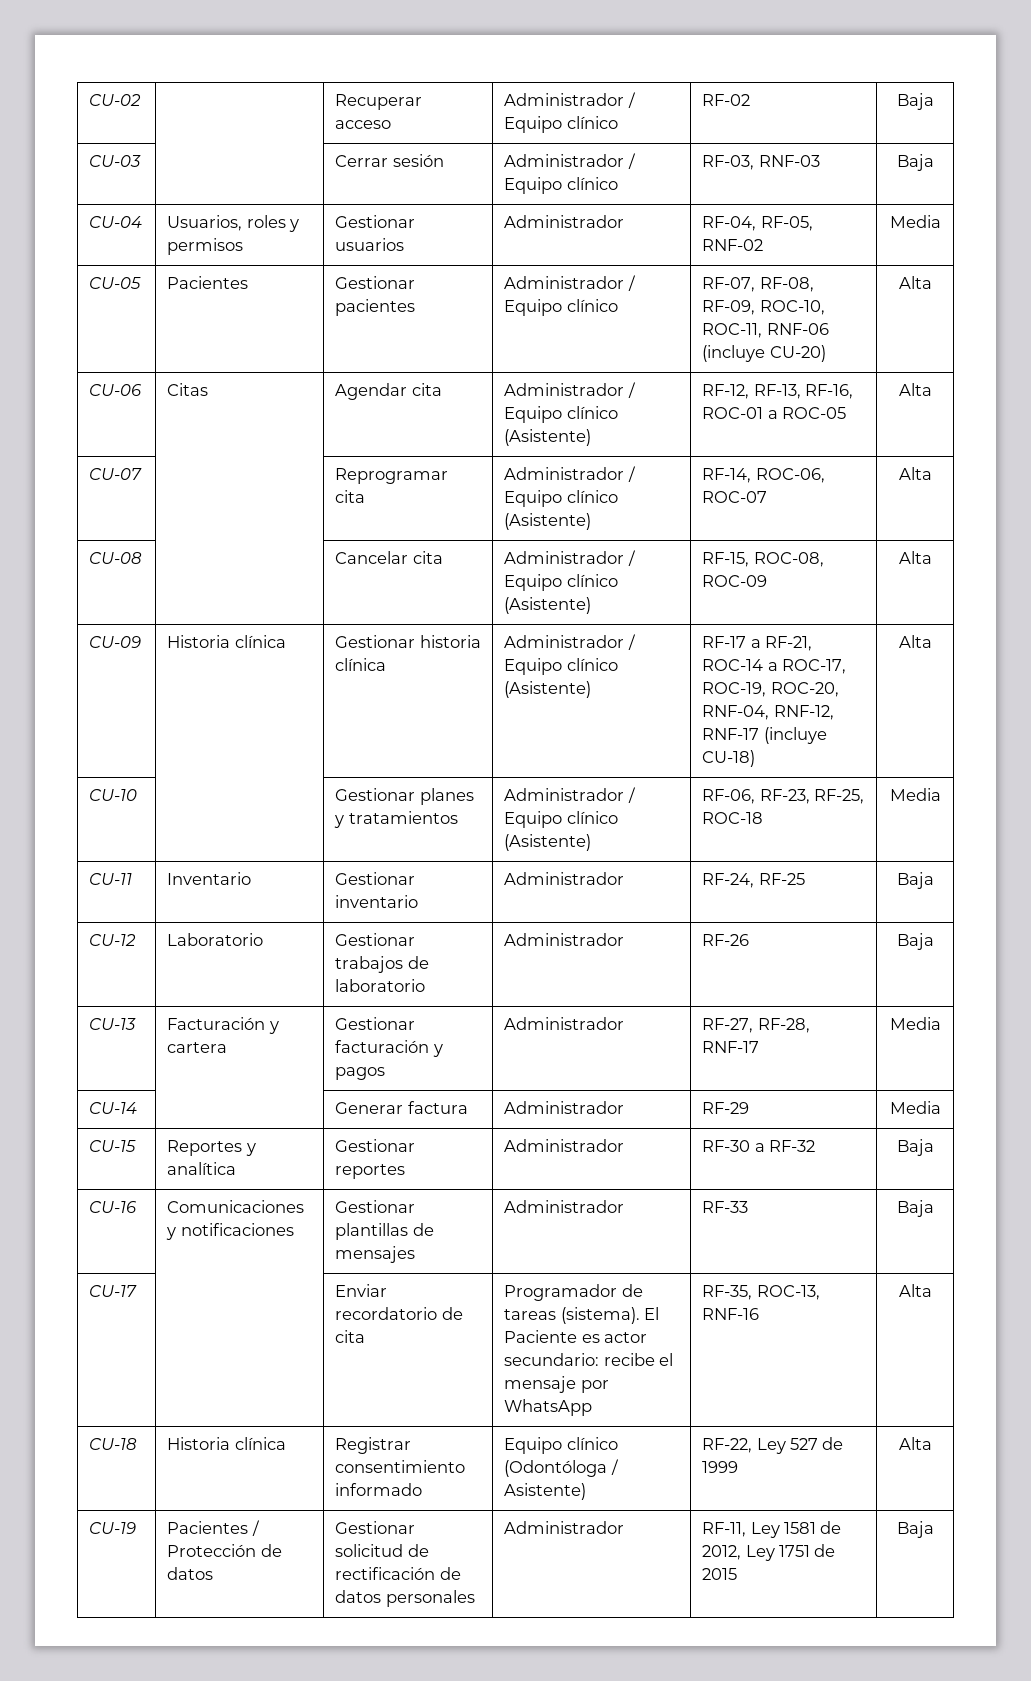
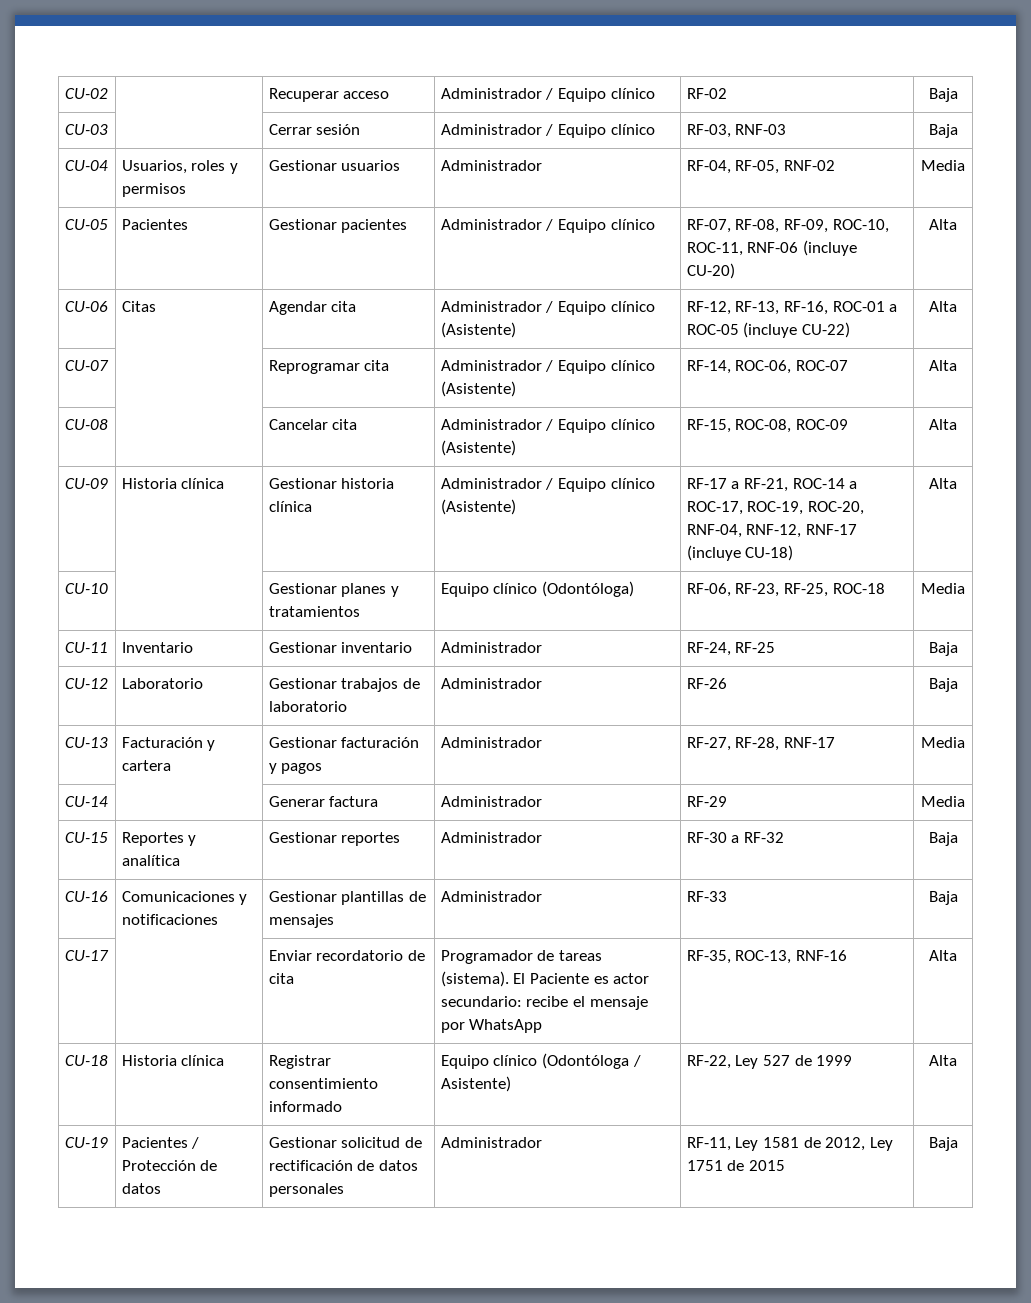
- CU-06 | Citas | Agendar cita | Administrador / Equipo clínico (Asistente) | RF-12, RF-13, RF-16, ROC-01 a ROC-05 | Alta
+ CU-06 | Citas | Agendar cita | Administrador / Equipo clínico (Asistente) | RF-12, RF-13, RF-16, ROC-01 a ROC-05 (incluye CU-22) | Alta
- CU-10 | | Gestionar planes y tratamientos | Administrador / Equipo clínico (Asistente) | RF-06, RF-23, RF-25, ROC-18 | Media
+ CU-10 | | Gestionar planes y tratamientos | Equipo clínico (Odontóloga) | RF-06, RF-23, RF-25, ROC-18 | Media

